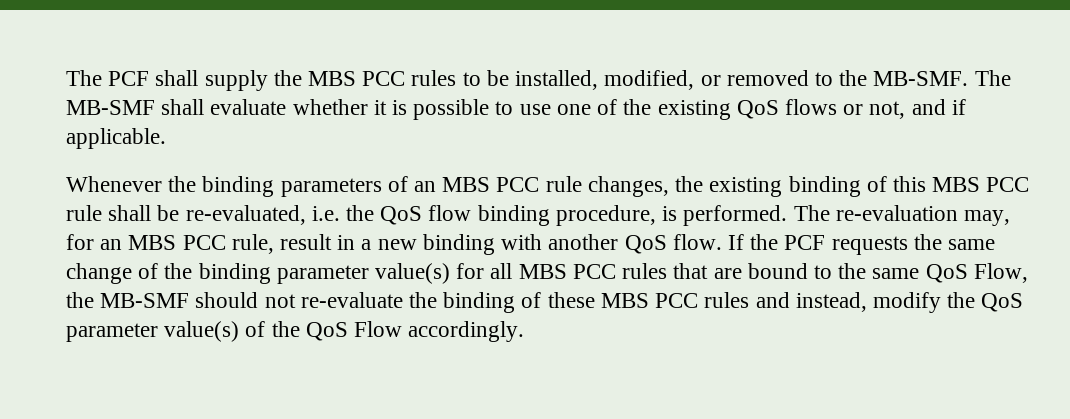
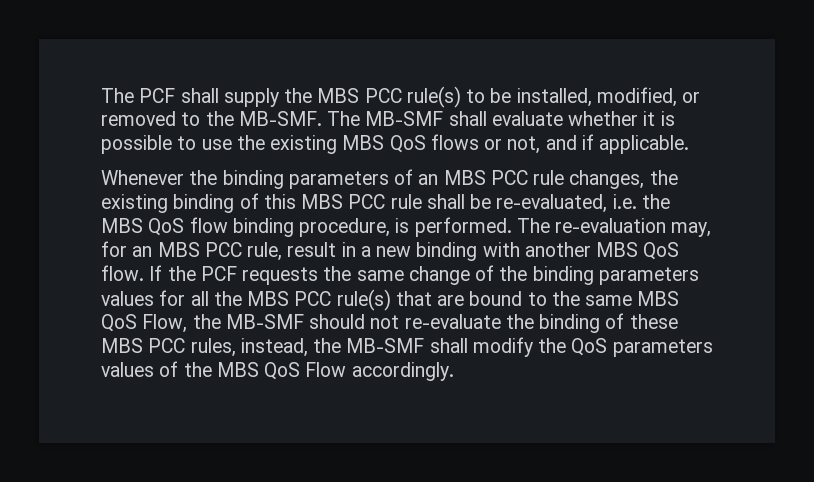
- The PCF shall supply the MBS PCC rules to be installed, modified, or removed to the MB-SMF.
+ The PCF shall supply the MBS PCC rule(s) to be installed, modified, or removed to the MB-SMF.
- The MB-SMF shall evaluate whether it is possible to use one of the existing QoS flows or not, and if applicable.
+ The MB-SMF shall evaluate whether it is possible to use the existing MBS QoS flows or not, and if applicable.
- Whenever the binding parameters of an MBS PCC rule changes, the existing binding of this MBS PCC rule shall be re-evaluated, i.e. the QoS flow binding procedure, is performed.
+ Whenever the binding parameters of an MBS PCC rule changes, the existing binding of this MBS PCC rule shall be re-evaluated, i.e. the MBS QoS flow binding procedure, is performed.
- The re-evaluation may, for an MBS PCC rule, result in a new binding with another QoS flow.
+ The re-evaluation may, for an MBS PCC rule, result in a new binding with another MBS QoS flow.
- If the PCF requests the same change of the binding parameter value(s) for all MBS PCC rules that are bound to the same QoS Flow, the MB-SMF should not re-evaluate the binding of these MBS PCC rules and instead, modify the QoS parameter value(s) of the QoS Flow accordingly.
+ If the PCF requests the same change of the binding parameters values for all the MBS PCC rule(s) that are bound to the same MBS QoS Flow, the MB-SMF should not re-evaluate the binding of these MBS PCC rules, instead, the MB-SMF shall modify the QoS parameters values of the MBS QoS Flow accordingly.

